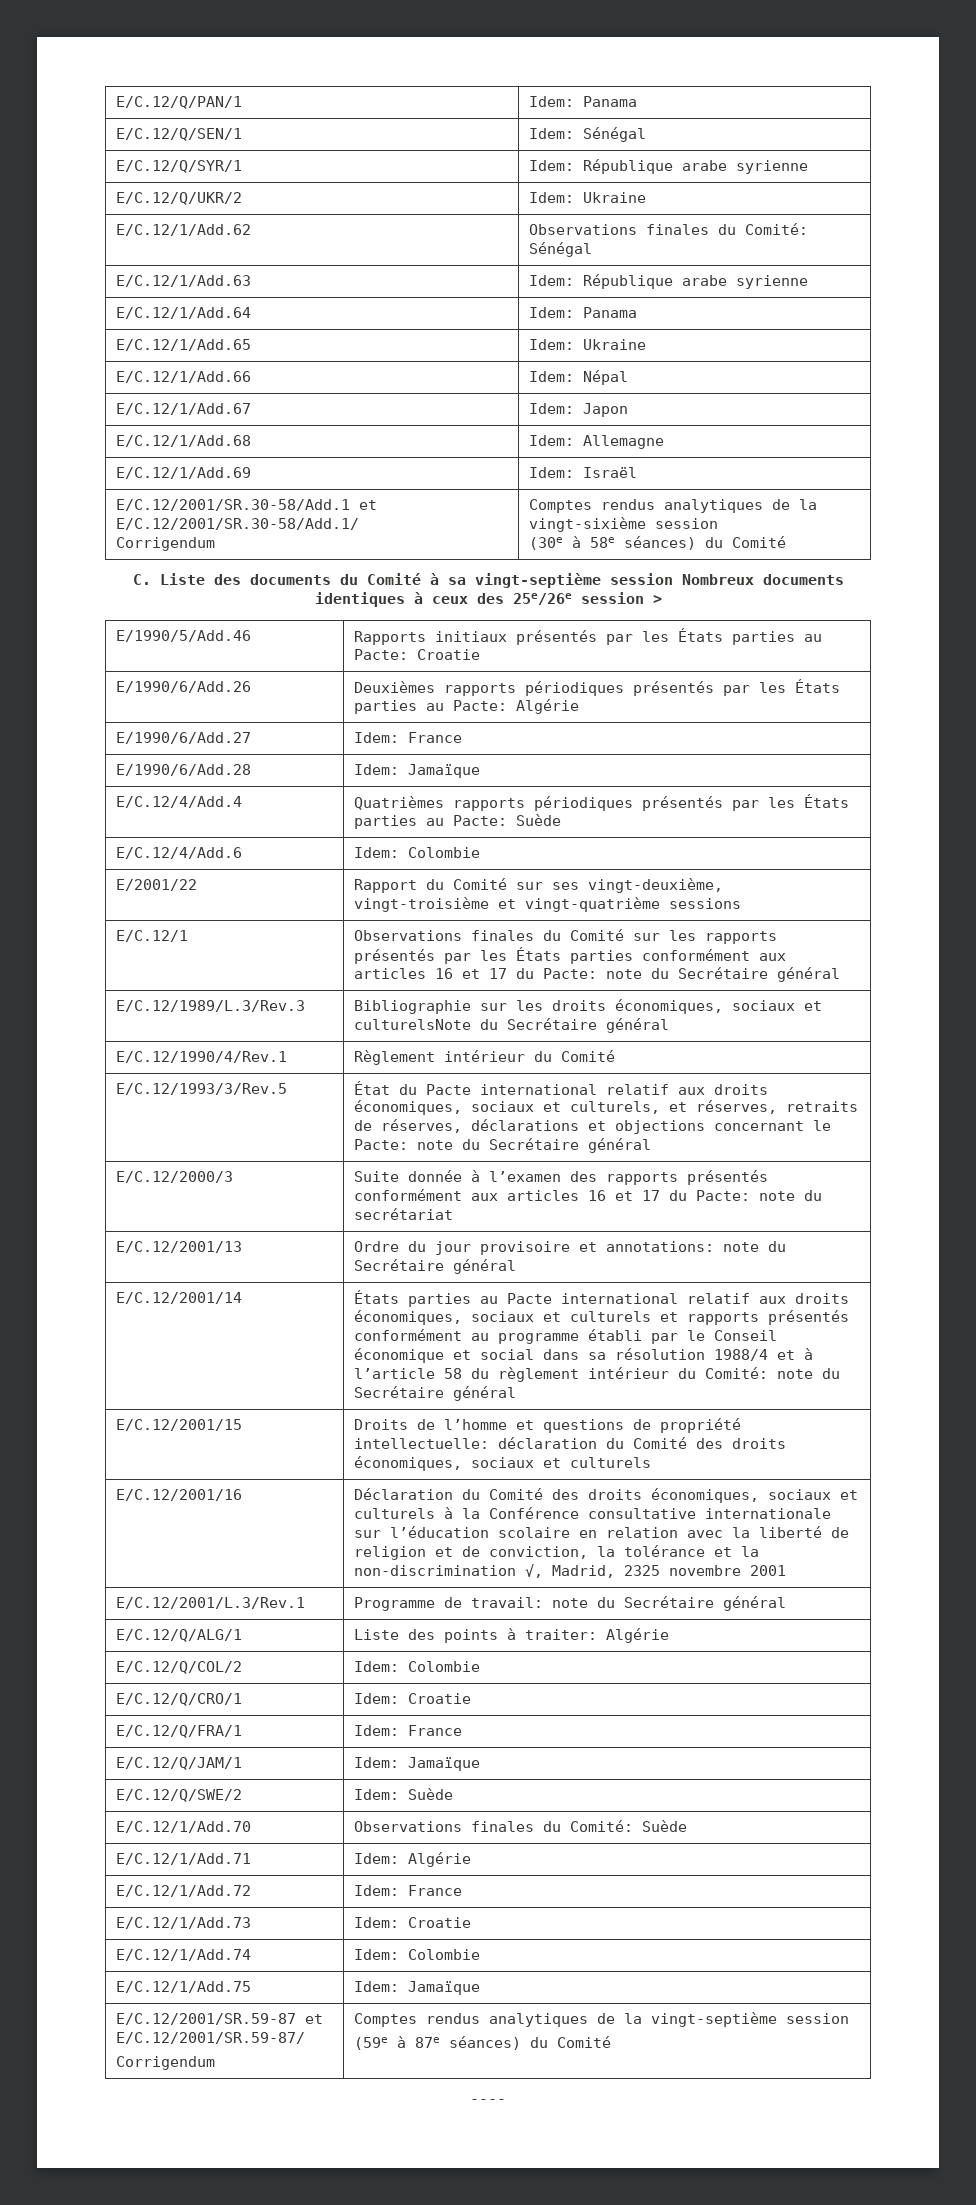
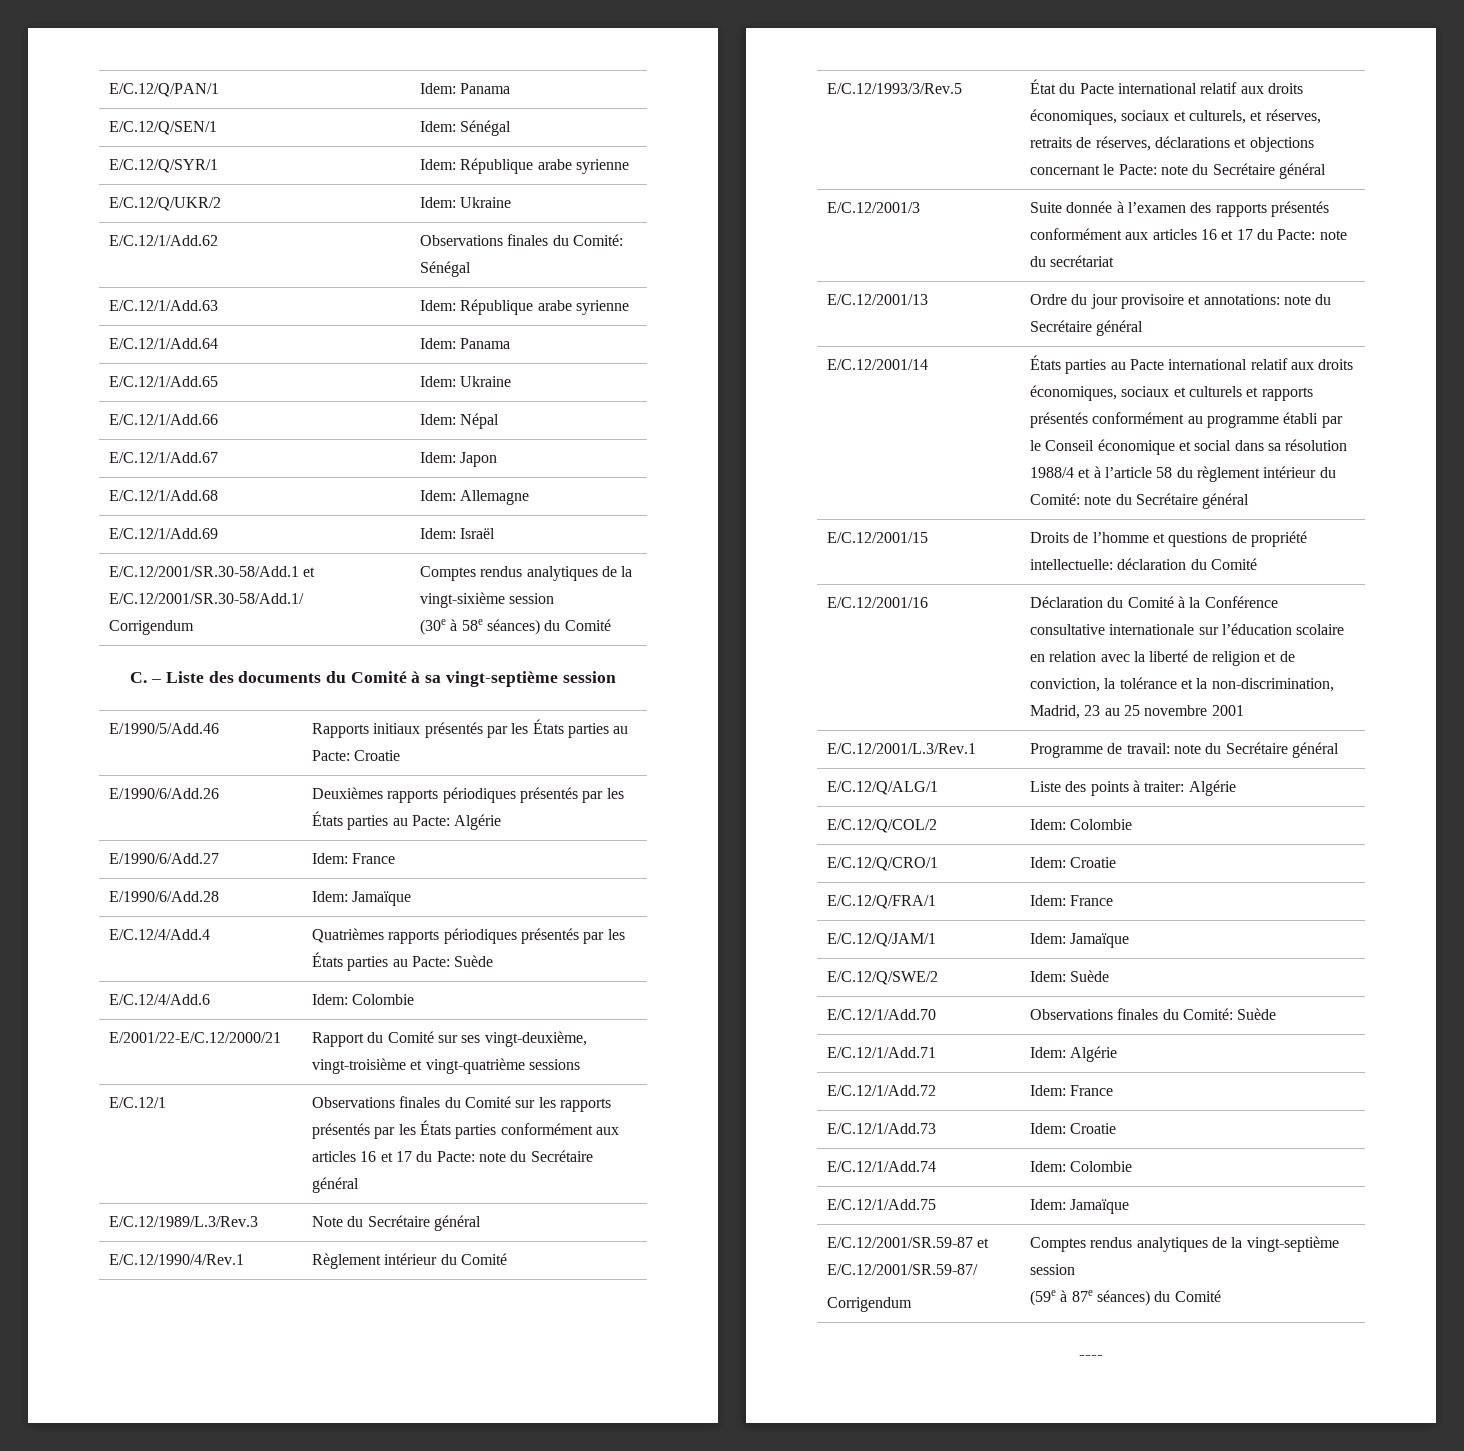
- C. Liste des documents du Comité à sa vingt-septième session Nombreux documents identiques à ceux des 25e/26e session >
+ C. – Liste des documents du Comité à sa vingt-septième session
- E/2001/22 | Rapport du Comité sur ses vingt-deuxième, vingt-troisième et vingt-quatrième sessions
+ E/2001/22-E/C.12/2000/21 | Rapport du Comité sur ses vingt-deuxième, vingt-troisième et vingt-quatrième sessions
- E/C.12/1989/L.3/Rev.3 | Bibliographie sur les droits économiques, sociaux et culturelsNote du Secrétaire général
+ E/C.12/1989/L.3/Rev.3 | Note du Secrétaire général
- E/C.12/2000/3 | Suite donnée à l’examen des rapports présentés conformément aux articles 16 et 17 du Pacte: note du secrétariat
+ E/C.12/2001/3 | Suite donnée à l’examen des rapports présentés conformément aux articles 16 et 17 du Pacte: note du secrétariat
- E/C.12/2001/15 | Droits de l’homme et questions de propriété intellectuelle: déclaration du Comité des droits économiques, sociaux et culturels
- E/C.12/2001/16 | Déclaration du Comité des droits économiques, sociaux et culturels à la Conférence consultative internationale sur l’éducation scolaire en relation avec la liberté de religion et de conviction, la tolérance et la non-discrimination √, Madrid, 2325 novembre 2001
+ E/C.12/2001/15 | Droits de l’homme et questions de propriété intellectuelle: déclaration du Comité
+ E/C.12/2001/16 | Déclaration du Comité à la Conférence consultative internationale sur l’éducation scolaire en relation avec la liberté de religion et de conviction, la tolérance et la non-discrimination, Madrid, 23 au 25 novembre 2001

